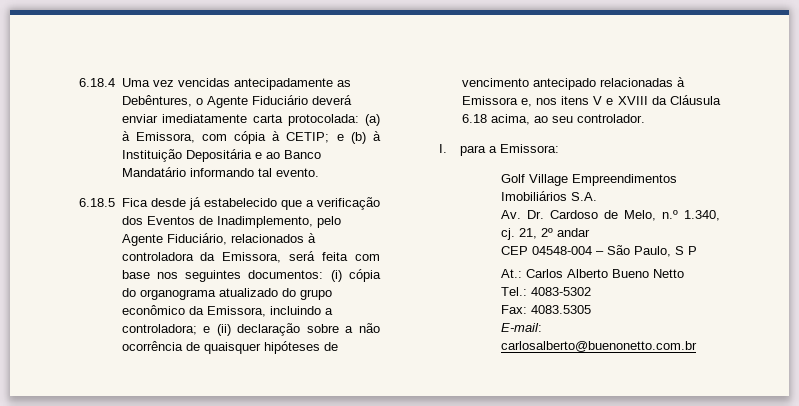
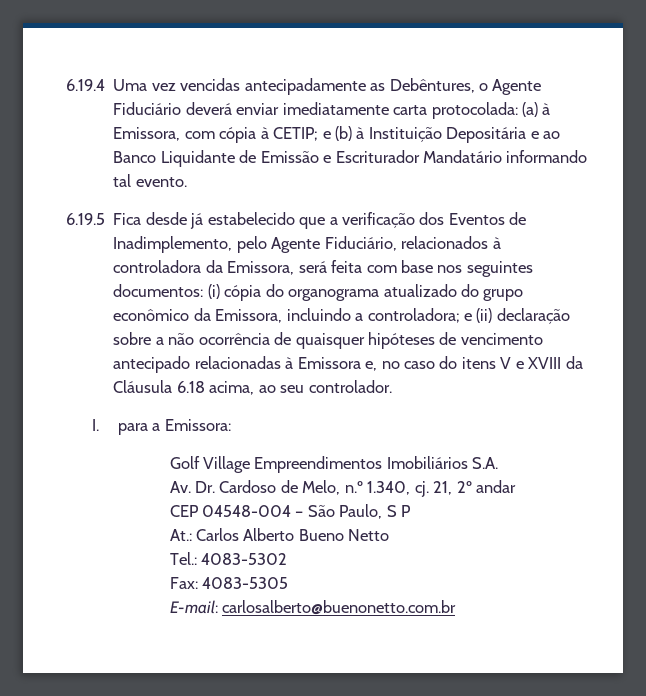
- 6.18.4 Uma vez vencidas antecipadamente as Debêntures, o Agente Fiduciário deverá enviar imediatamente carta protocolada: (a) à Emissora, com cópia à CETIP; e (b) à Instituição Depositária e ao Banco Mandatário informando tal evento.
+ 6.19.4 Uma vez vencidas antecipadamente as Debêntures, o Agente Fiduciário deverá enviar imediatamente carta protocolada: (a) à Emissora, com cópia à CETIP; e (b) à Instituição Depositária e ao Banco Liquidante de Emissão e Escriturador Mandatário informando tal evento.
- 6.18.5 Fica desde já estabelecido que a verificação dos Eventos de Inadimplemento, pelo Agente Fiduciário, relacionados à controladora da Emissora, será feita com base nos seguintes documentos:
+ 6.19.5 Fica desde já estabelecido que a verificação dos Eventos de Inadimplemento, pelo Agente Fiduciário, relacionados à controladora da Emissora, será feita com base nos seguintes documentos:
- e (ii) declaração sobre a não ocorrência de quaisquer hipóteses de vencimento antecipado relacionadas à Emissora e, nos itens V e XVIII da Cláusula 6.18 acima, ao seu controlador.
+ e (ii) declaração sobre a não ocorrência de quaisquer hipóteses de vencimento antecipado relacionadas à Emissora e, no caso do itens V e XVIII da Cláusula 6.18 acima, ao seu controlador.
- Fax: 4083.5305
+ Fax: 4083-5305

